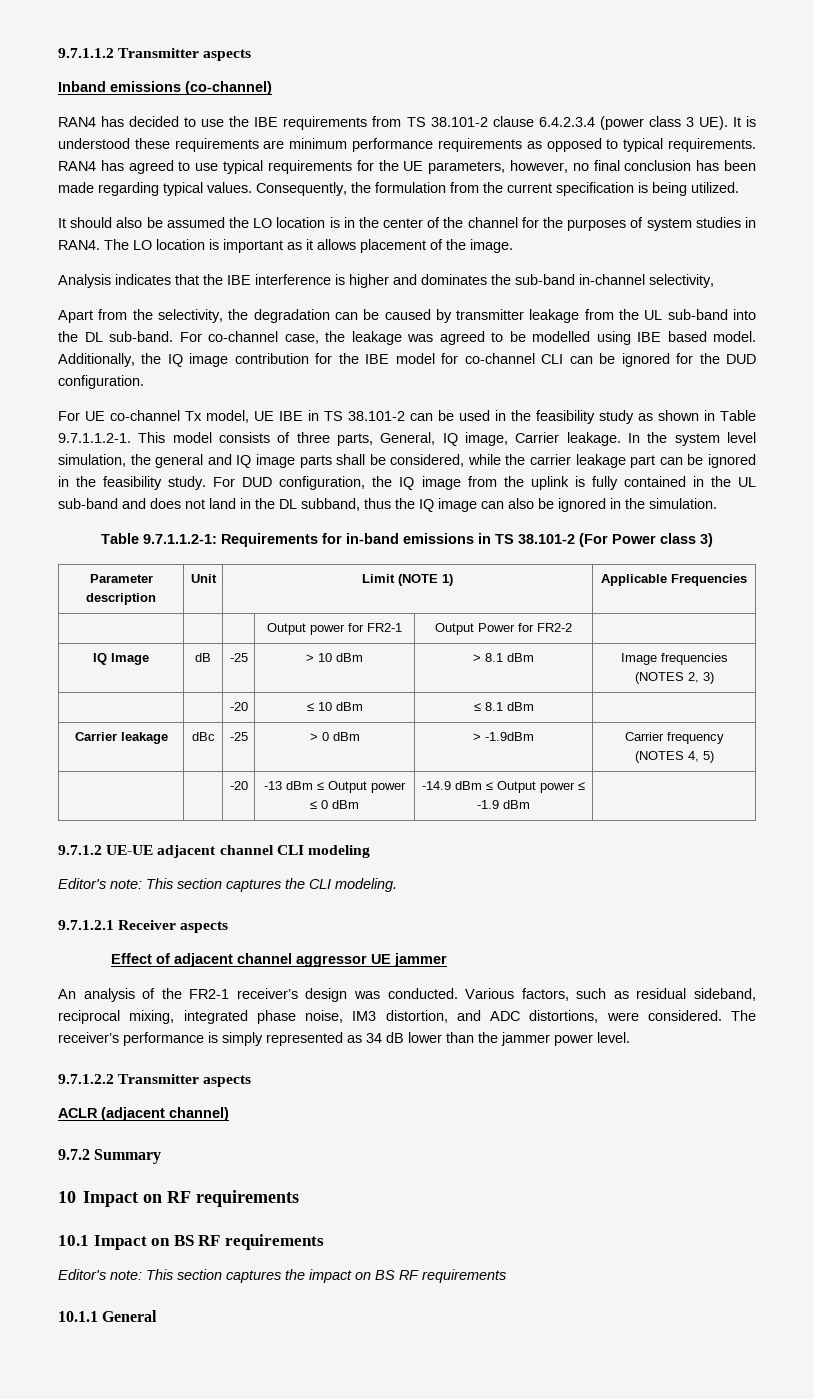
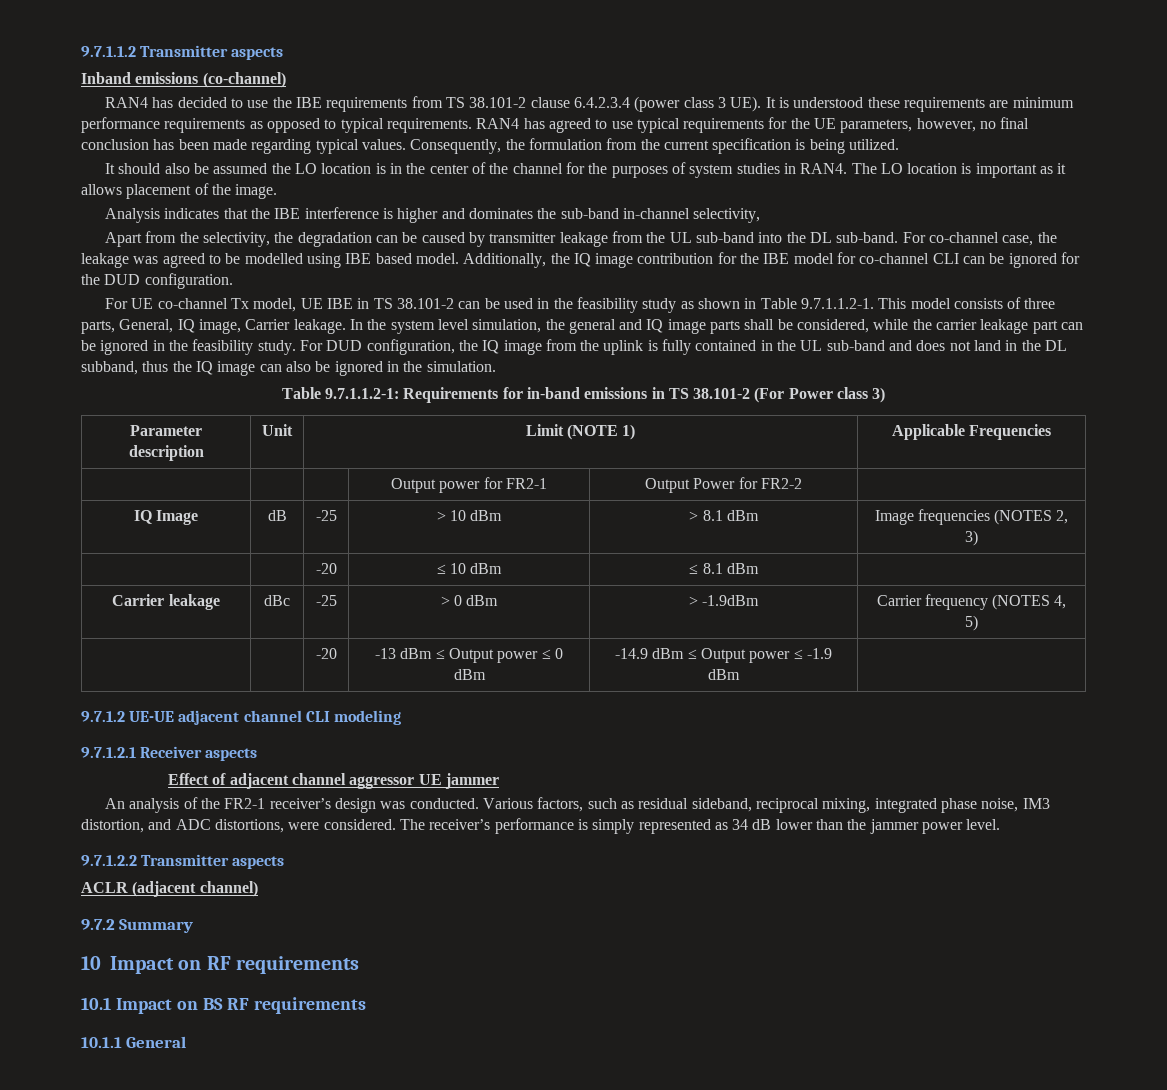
- Editor's note: This section captures the CLI modeling.
- Editor's note: This section captures the impact on BS RF requirements

